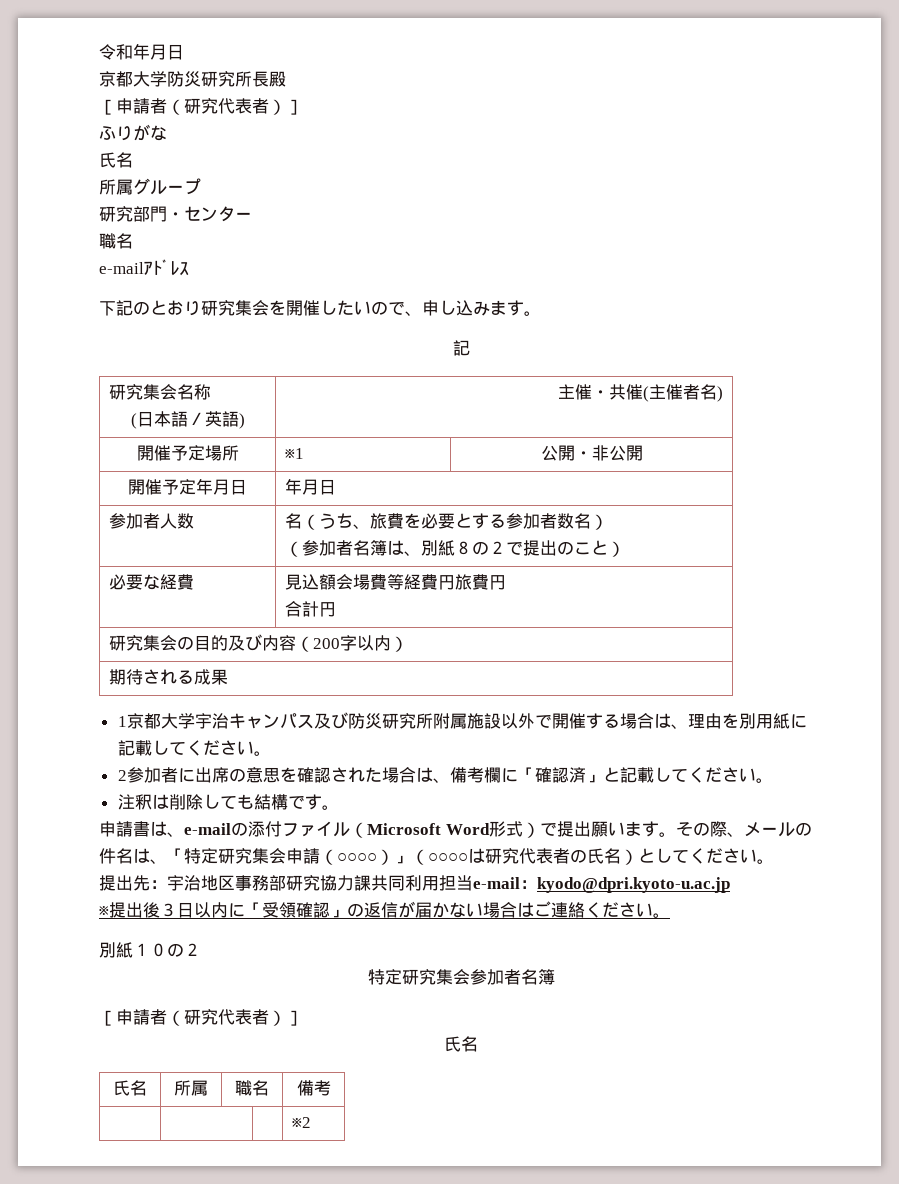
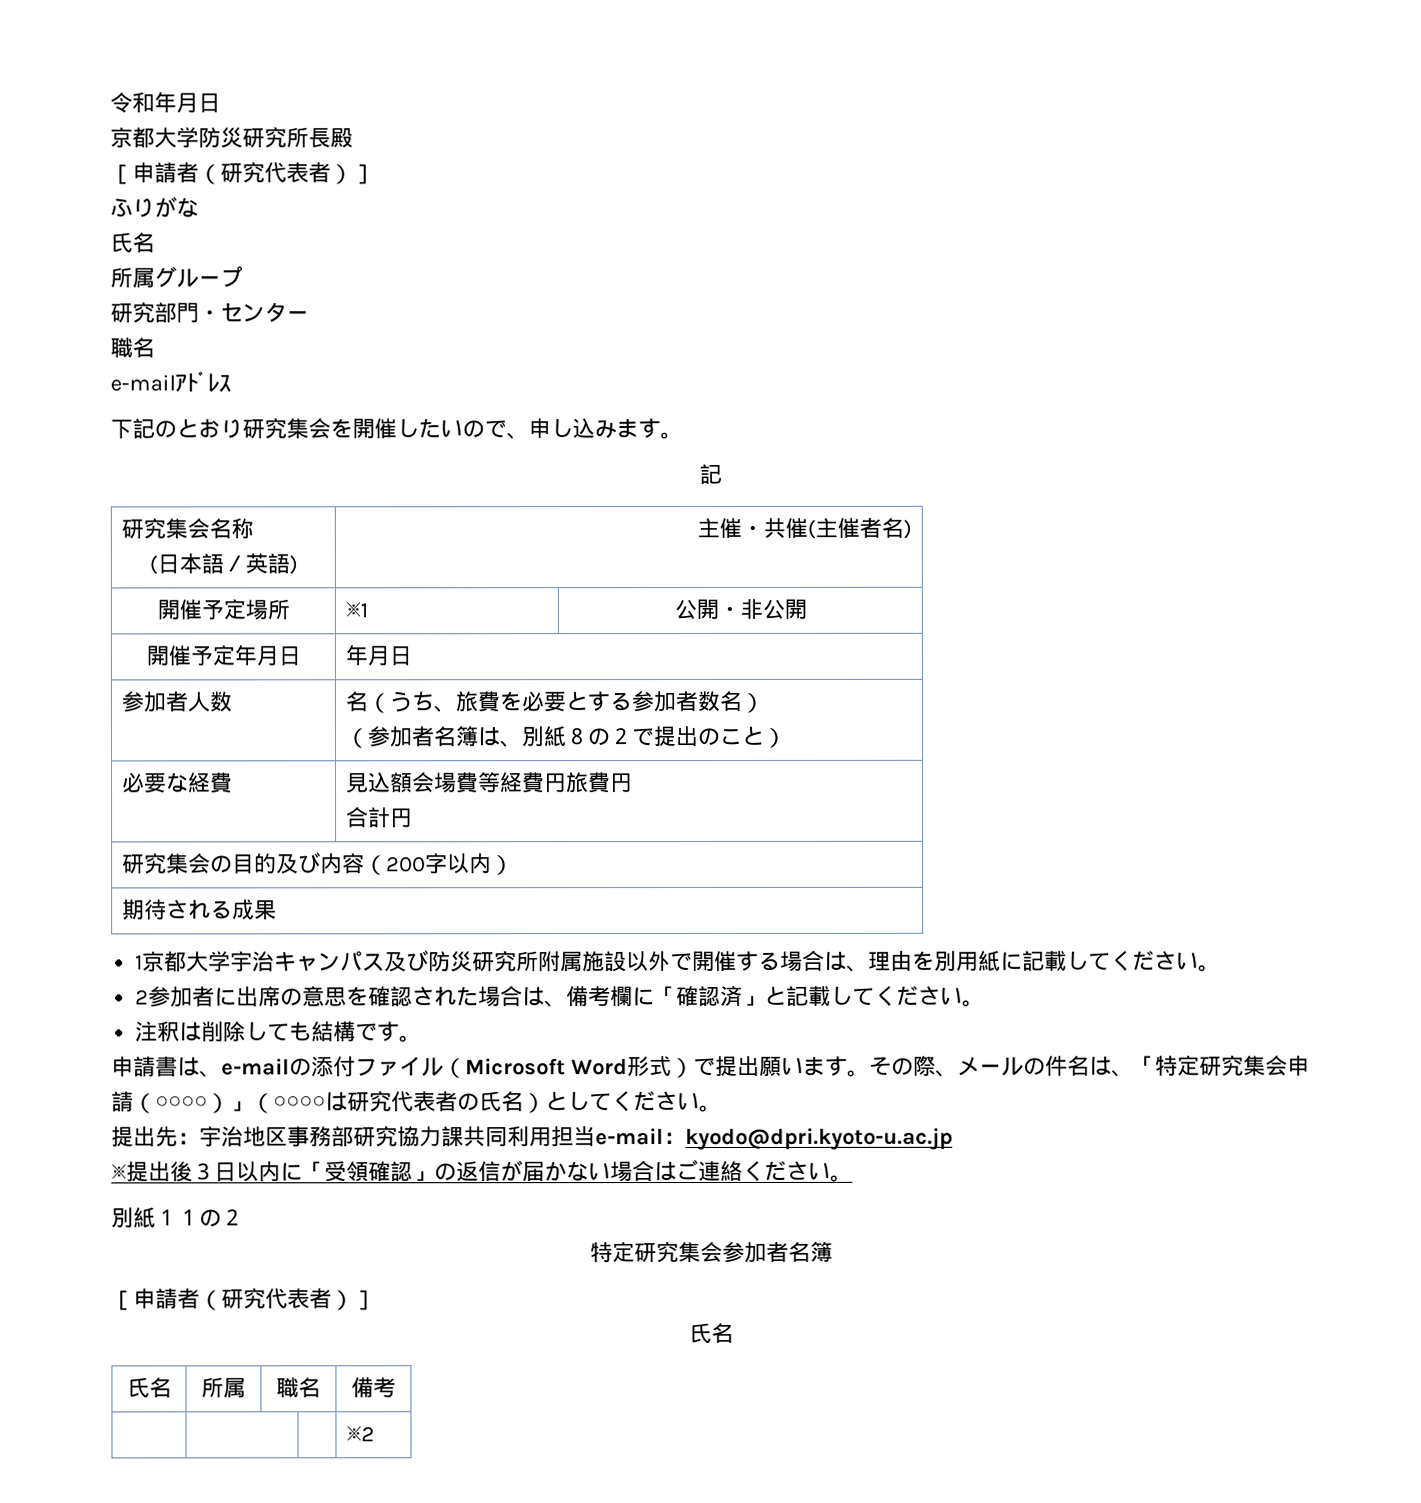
- 別紙１０の２
+ 別紙１１の２

